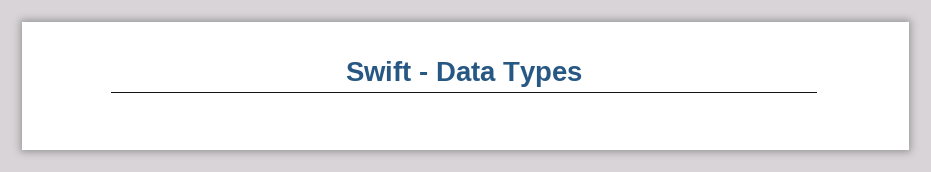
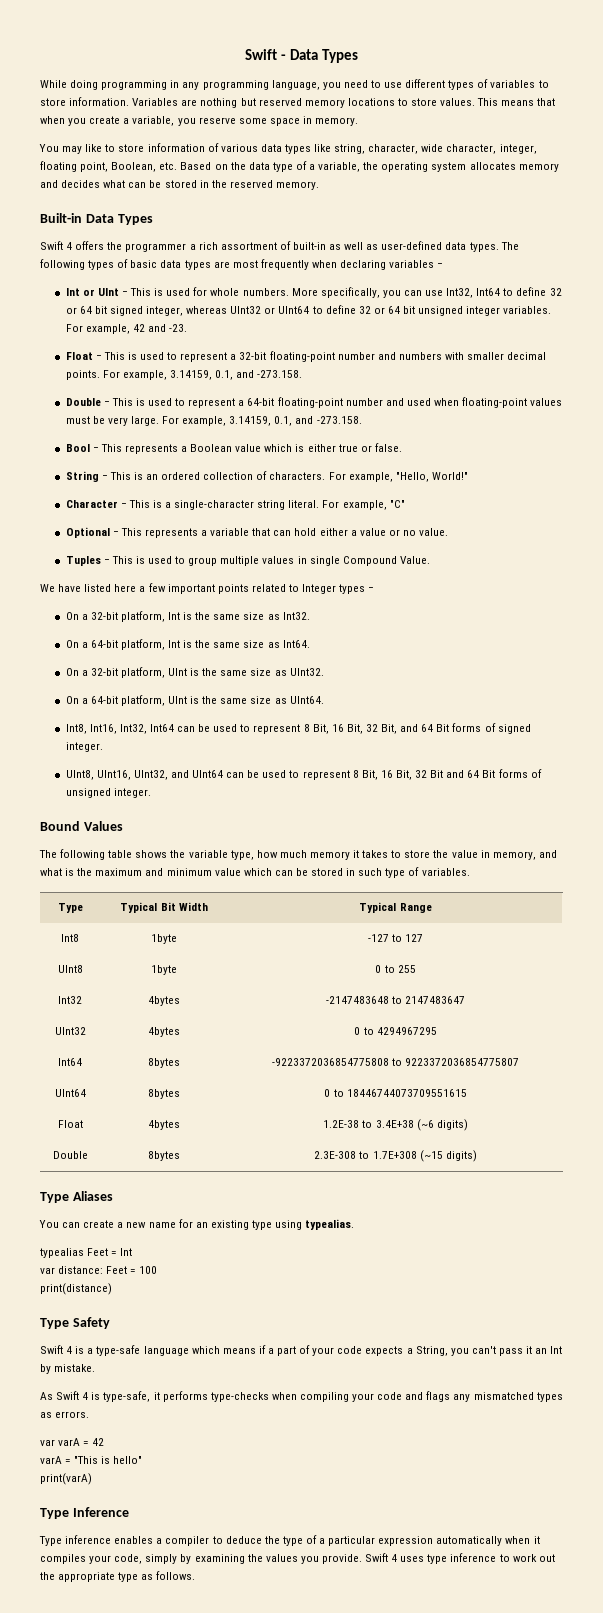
+ While doing programming in any programming language, you need to use different types of variables to store information. Variables are nothing but reserved memory locations to store values. This means that when you create a variable, you reserve some space in memory.
+ You may like to store information of various data types like string, character, wide character, integer, floating point, Boolean, etc. Based on the data type of a variable, the operating system allocates memory and decides what can be stored in the reserved memory.
+ Built-in Data Types
+ Swift 4 offers the programmer a rich assortment of built-in as well as user-defined data types. The following types of basic data types are most frequently when declaring variables −
+ Int or UInt − This is used for whole numbers. More specifically, you can use Int32, Int64 to define 32 or 64 bit signed integer, whereas UInt32 or UInt64 to define 32 or 64 bit unsigned integer variables. For example, 42 and -23.
+ Float − This is used to represent a 32-bit floating-point number and numbers with smaller decimal points. For example, 3.14159, 0.1, and -273.158.
+ Double − This is used to represent a 64-bit floating-point number and used when floating-point values must be very large. For example, 3.14159, 0.1, and -273.158.
+ Bool − This represents a Boolean value which is either true or false.
+ String − This is an ordered collection of characters. For example, "Hello, World!"
+ Character − This is a single-character string literal. For example, "C"
+ Optional − This represents a variable that can hold either a value or no value.
+ Tuples − This is used to group multiple values in single Compound Value.
+ We have listed here a few important points related to Integer types −
+ On a 32-bit platform, Int is the same size as Int32.
+ On a 64-bit platform, Int is the same size as Int64.
+ On a 32-bit platform, UInt is the same size as UInt32.
+ On a 64-bit platform, UInt is the same size as UInt64.
+ Int8, Int16, Int32, Int64 can be used to represent 8 Bit, 16 Bit, 32 Bit, and 64 Bit forms of signed integer.
+ UInt8, UInt16, UInt32, and UInt64 can be used to represent 8 Bit, 16 Bit, 32 Bit and 64 Bit forms of unsigned integer.
+ Bound Values
+ The following table shows the variable type, how much memory it takes to store the value in memory, and what is the maximum and minimum value which can be stored in such type of variables.
+ Type | Typical Bit Width | Typical Range
+ Int8 | 1byte | -127 to 127
+ UInt8 | 1byte | 0 to 255
+ Int32 | 4bytes | -2147483648 to 2147483647
+ UInt32 | 4bytes | 0 to 4294967295
+ Int64 | 8bytes | -9223372036854775808 to 9223372036854775807
+ UInt64 | 8bytes | 0 to 18446744073709551615
+ Float | 4bytes | 1.2E-38 to 3.4E+38 (~6 digits)
+ Double | 8bytes | 2.3E-308 to 1.7E+308 (~15 digits)
+ Type Aliases
+ You can create a new name for an existing type using typealias.
+ typealias Feet = Int
+ var distance: Feet = 100
+ print(distance)
+ Type Safety
+ Swift 4 is a type-safe language which means if a part of your code expects a String, you can't pass it an Int by mistake.
+ As Swift 4 is type-safe, it performs type-checks when compiling your code and flags any mismatched types as errors.
+ var varA = 42
+ varA = "This is hello"
+ print(varA)
+ Type Inference
+ Type inference enables a compiler to deduce the type of a particular expression automatically when it compiles your code, simply by examining the values you provide. Swift 4 uses type inference to work out the appropriate type as follows.

